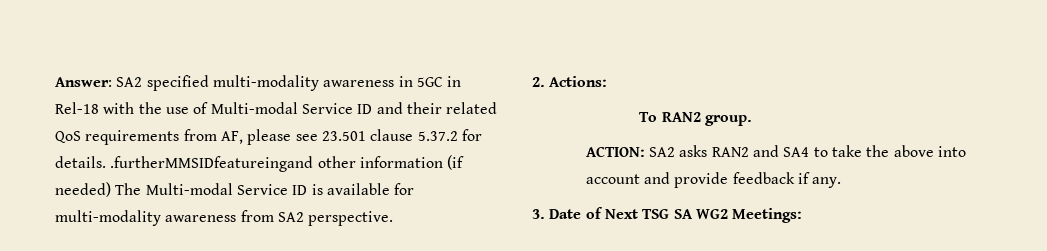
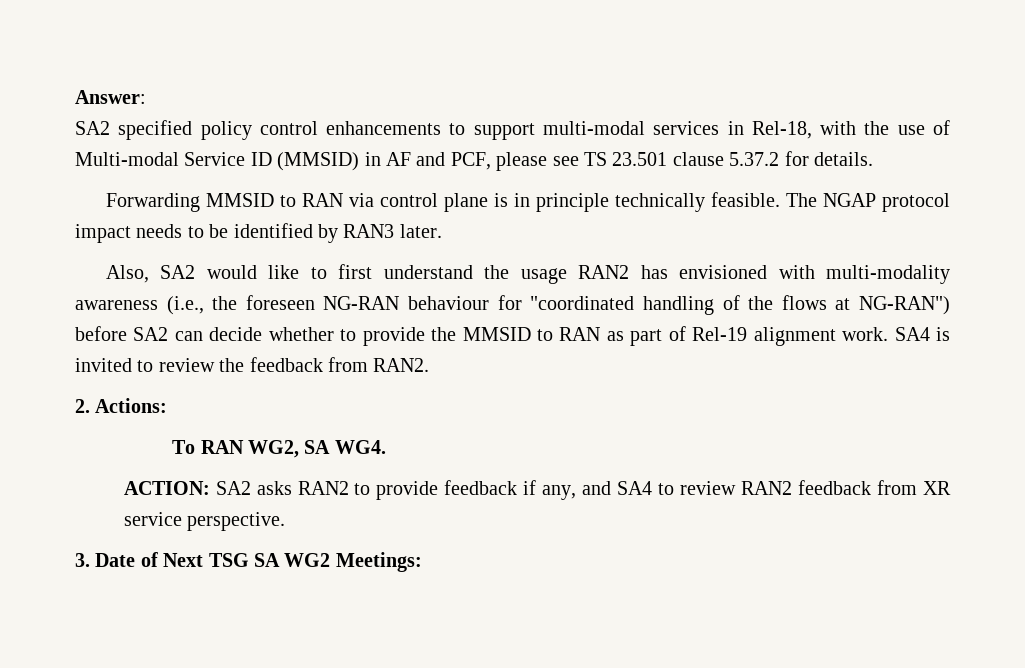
- Answer: SA2 specified multi-modality awareness in 5GC in Rel-18 with the use of Multi-modal Service ID and their related QoS requirements from AF, please see 23.501 clause 5.37.2 for details. .furtherMMSIDfeatureingand other information (if needed) The Multi-modal Service ID is available for multi-modality awareness from SA2 perspective.
+ Answer:
+ SA2 specified policy control enhancements to support multi-modal services in Rel-18, with the use of Multi-modal Service ID (MMSID) in AF and PCF, please see TS 23.501 clause 5.37.2 for details.
+ Forwarding MMSID to RAN via control plane is in principle technically feasible. The NGAP protocol impact needs to be identified by RAN3 later.
+ Also, SA2 would like to first understand the usage RAN2 has envisioned with multi-modality awareness (i.e., the foreseen NG-RAN behaviour for "coordinated handling of the flows at NG-RAN") before SA2 can decide whether to provide the MMSID to RAN as part of Rel-19 alignment work. SA4 is invited to review the feedback from RAN2.
- To RAN2 group.
+ To RAN WG2, SA WG4.
- ACTION: SA2 asks RAN2 and SA4 to take the above into account and provide feedback if any.
+ ACTION: SA2 asks RAN2 to provide feedback if any, and SA4 to review RAN2 feedback from XR service perspective.

